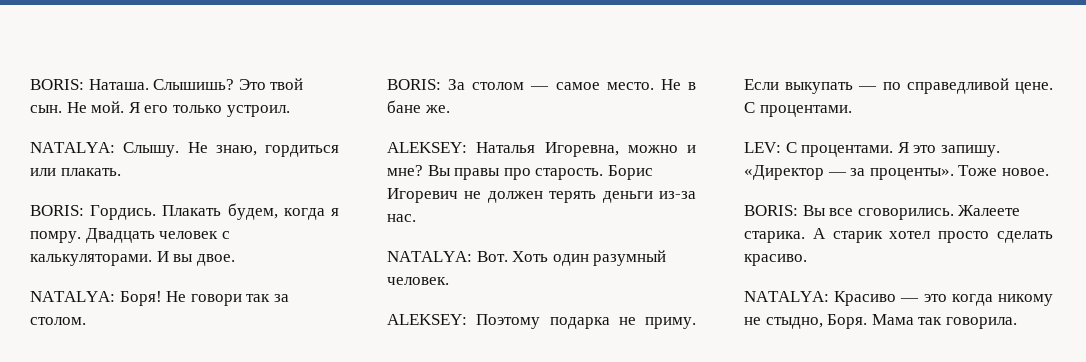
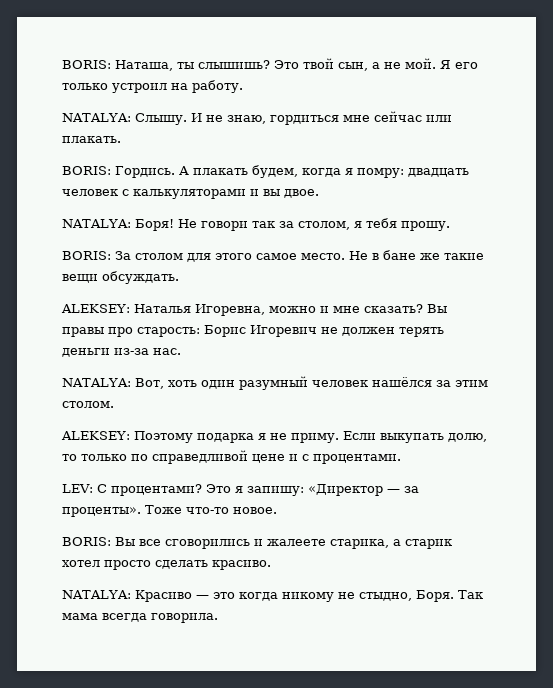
- BORIS: Наташа. Слышишь? Это твой сын. Не мой.
+ BORIS: Наташа, ты слышишь? Это твой сын, а не мой.
- Я его только устроил.
+ Я его только устроил на работу.
- Не знаю, гордиться или плакать.
+ И не знаю, гордиться мне сейчас или плакать.
- Плакать будем, когда я помру. Двадцать человек с калькуляторами. И вы двое.
+ А плакать будем, когда я помру: двадцать человек с калькуляторами и вы двое.
- Не говори так за столом.
+ Не говори так за столом, я тебя прошу.
- BORIS: За столом — самое место.
+ BORIS: За столом для этого самое место.
- Не в бане же.
+ Не в бане же такие вещи обсуждать.
- ALEKSEY: Наталья Игоревна, можно и мне?
+ ALEKSEY: Наталья Игоревна, можно и мне сказать?
- Вы правы про старость. Борис Игоревич не должен терять деньги из-за нас.
+ Вы правы про старость: Борис Игоревич не должен терять деньги из-за нас.
- NATALYA: Вот. Хоть один разумный человек.
+ NATALYA: Вот, хоть один разумный человек нашёлся за этим столом.
- ALEKSEY: Поэтому подарка не приму.
+ ALEKSEY: Поэтому подарка я не приму.
- Если выкупать — по справедливой цене. С процентами.
+ Если выкупать долю, то только по справедливой цене и с процентами.
- LEV: С процентами. Я это запишу. «Директор — за проценты».
+ LEV: С процентами? Это я запишу: «Директор — за проценты».
- Тоже новое.
+ Тоже что-то новое.
- BORIS: Вы все сговорились. Жалеете старика. А старик хотел просто сделать красиво.
+ BORIS: Вы все сговорились и жалеете старика, а старик хотел просто сделать красиво.
- Мама так говорила.
+ Так мама всегда говорила.

